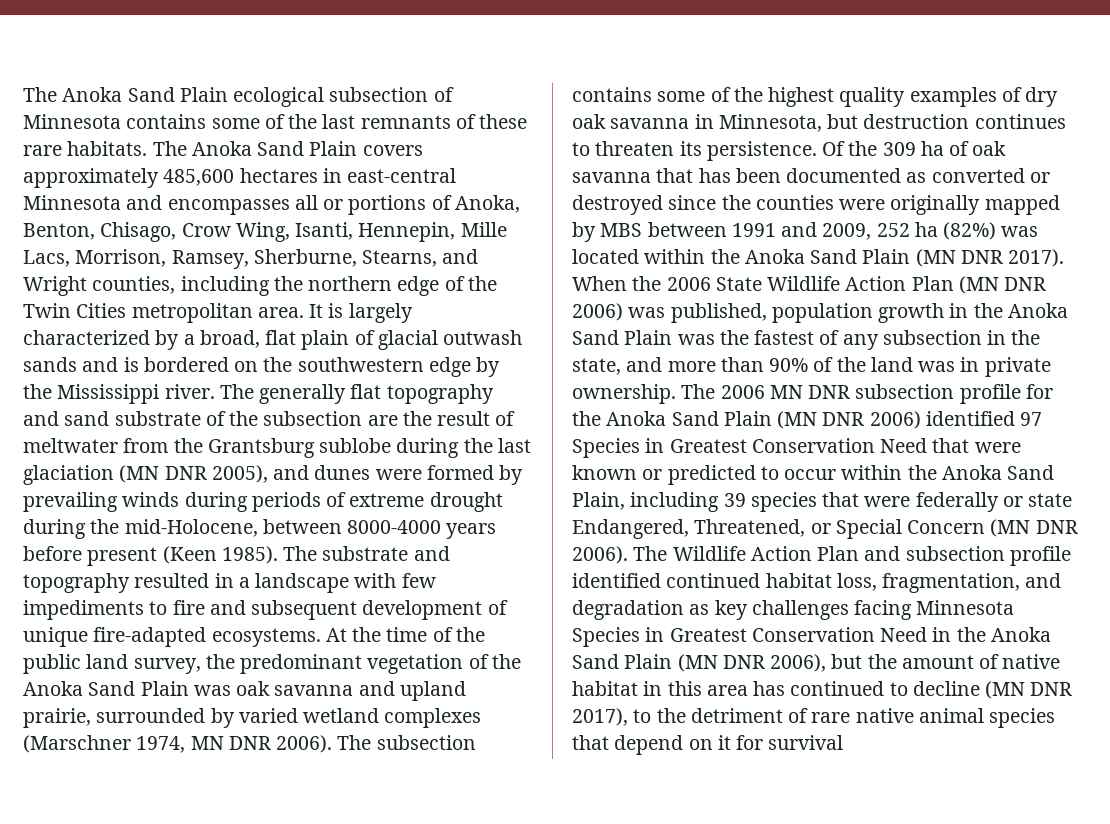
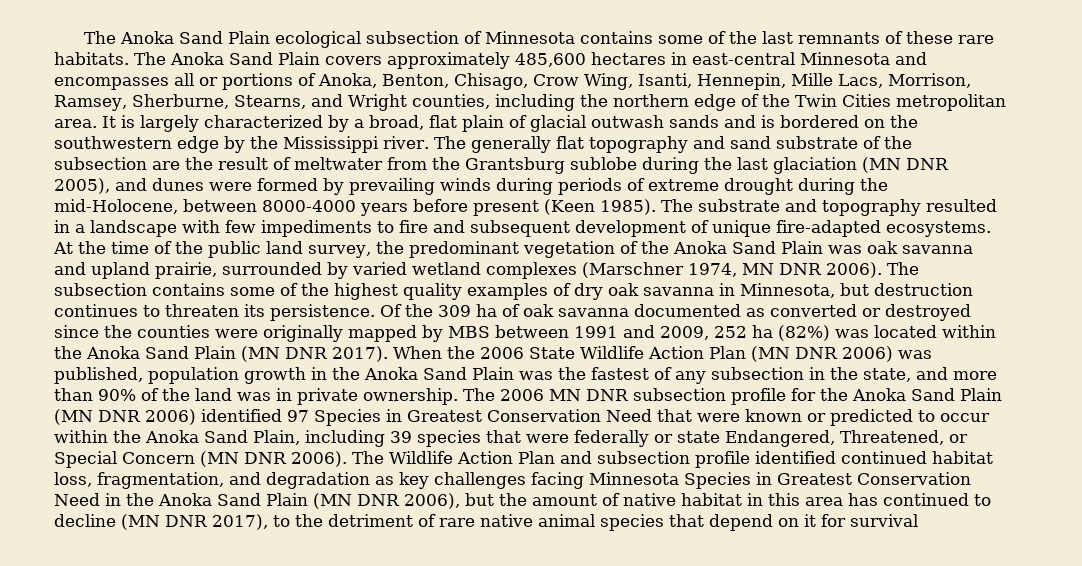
- Of the 309 ha of oak savanna that has been documented as converted or destroyed since the counties were originally mapped by MBS between 1991 and 2009, 252 ha (82%) was located within the Anoka Sand Plain (MN DNR 2017).
+ Of the 309 ha of oak savanna documented as converted or destroyed since the counties were originally mapped by MBS between 1991 and 2009, 252 ha (82%) was located within the Anoka Sand Plain (MN DNR 2017).

